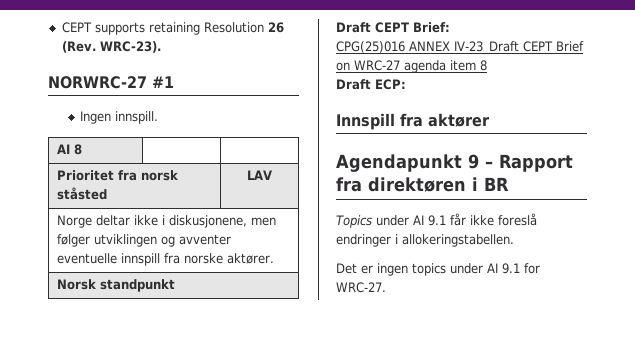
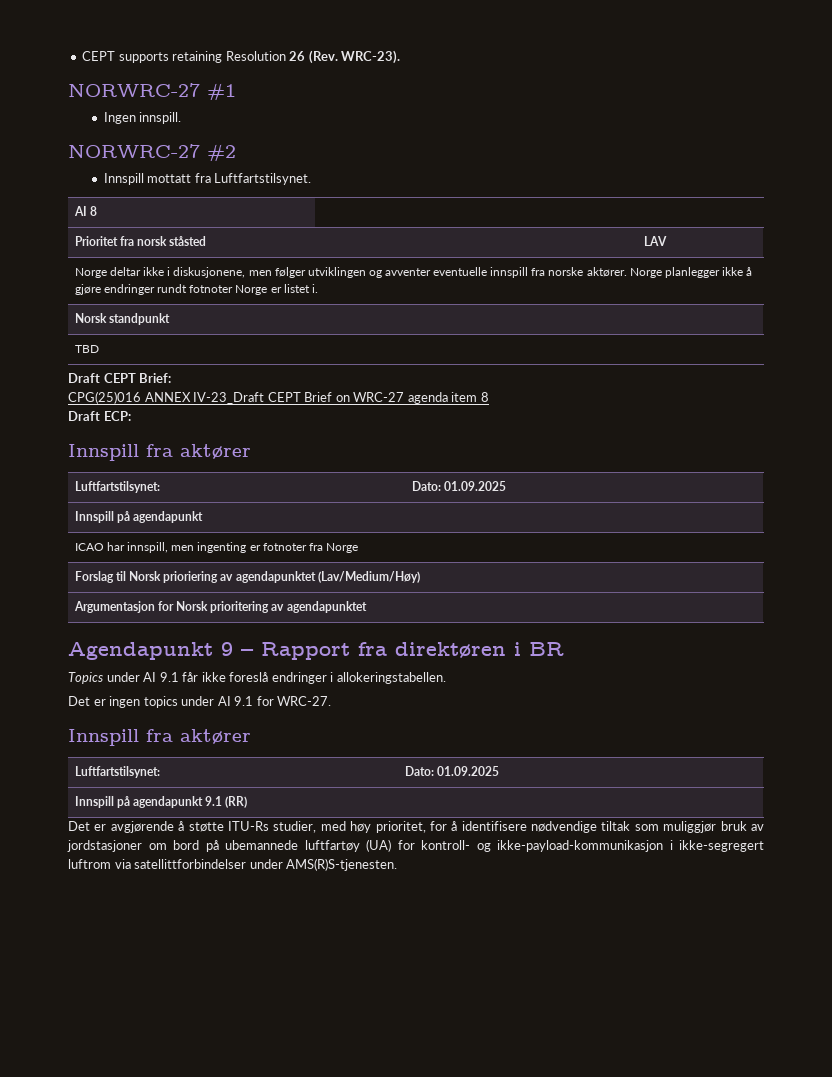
+ NORWRC-27 #2
+ Innspill mottatt fra Luftfartstilsynet.
- Norge deltar ikke i diskusjonene, men følger utviklingen og avventer eventuelle innspill fra norske aktører.
+ Norge deltar ikke i diskusjonene, men følger utviklingen og avventer eventuelle innspill fra norske aktører. Norge planlegger ikke å gjøre endringer rundt fotnoter Norge er listet i.
+ TBD
  Draft ECP:
  Innspill fra aktører
+ Luftfartstilsynet: | Dato: 01.09.2025
+ Innspill på agendapunkt
+ ICAO har innspill, men ingenting er fotnoter fra Norge
+ Forslag til Norsk prioriering av agendapunktet (Lav/Medium/Høy)
+ Argumentasjon for Norsk prioritering av agendapunktet
  Det er ingen topics under AI 9.1 for WRC-27.
+ Innspill fra aktører
+ Luftfartstilsynet: | Dato: 01.09.2025
+ Innspill på agendapunkt 9.1 (RR)
+ Det er avgjørende å støtte ITU-Rs studier, med høy prioritet, for å identifisere nødvendige tiltak som muliggjør bruk av jordstasjoner om bord på ubemannede luftfartøy (UA) for kontroll- og ikke-payload-kommunikasjon i ikke-segregert luftrom via satellittforbindelser under AMS(R)S-tjenesten.

